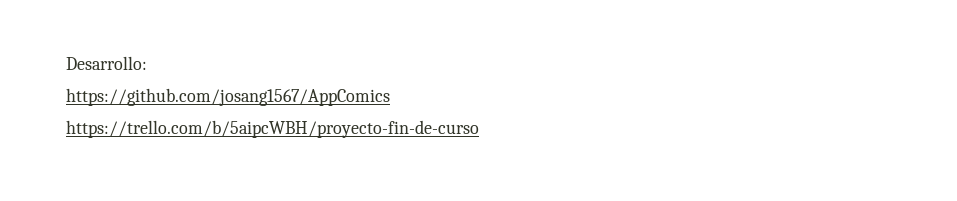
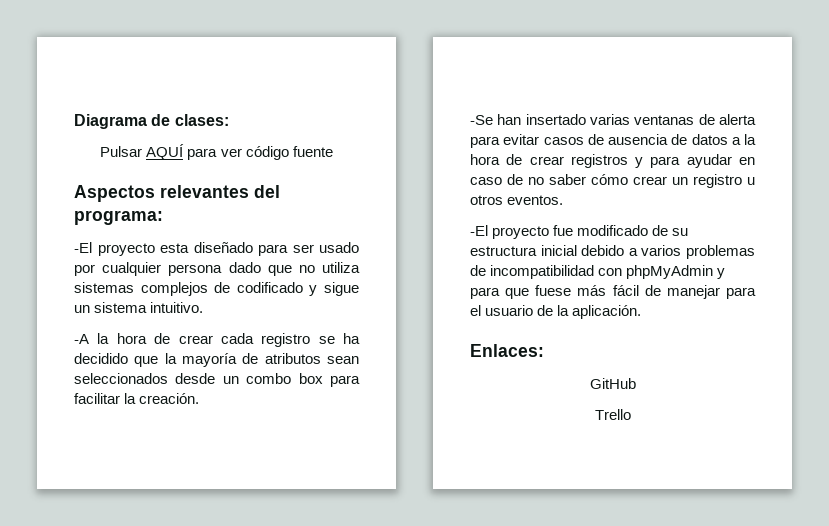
- Desarrollo:
- https://github.com/josang1567/AppComics
- https://trello.com/b/5aipcWBH/proyecto-fin-de-curso
+ Diagrama de clases:
+ Pulsar AQUÍ para ver código fuente
+ Aspectos relevantes del programa:
+ -El proyecto esta diseñado para ser usado por cualquier persona dado que no utiliza sistemas complejos de codificado y sigue un sistema intuitivo.
+ -A la hora de crear cada registro se ha decidido que la mayoría de atributos sean seleccionados desde un combo box para facilitar la creación.
+ -Se han insertado varias ventanas de alerta para evitar casos de ausencia de datos a la hora de crear registros y para ayudar en caso de no saber cómo crear un registro u otros eventos.
+ -El proyecto fue modificado de su estructura inicial debido a varios problemas de incompatibilidad con phpMyAdmin y para que fuese más fácil de manejar para el usuario de la aplicación.
+ Enlaces:
+ GitHub
+ Trello

